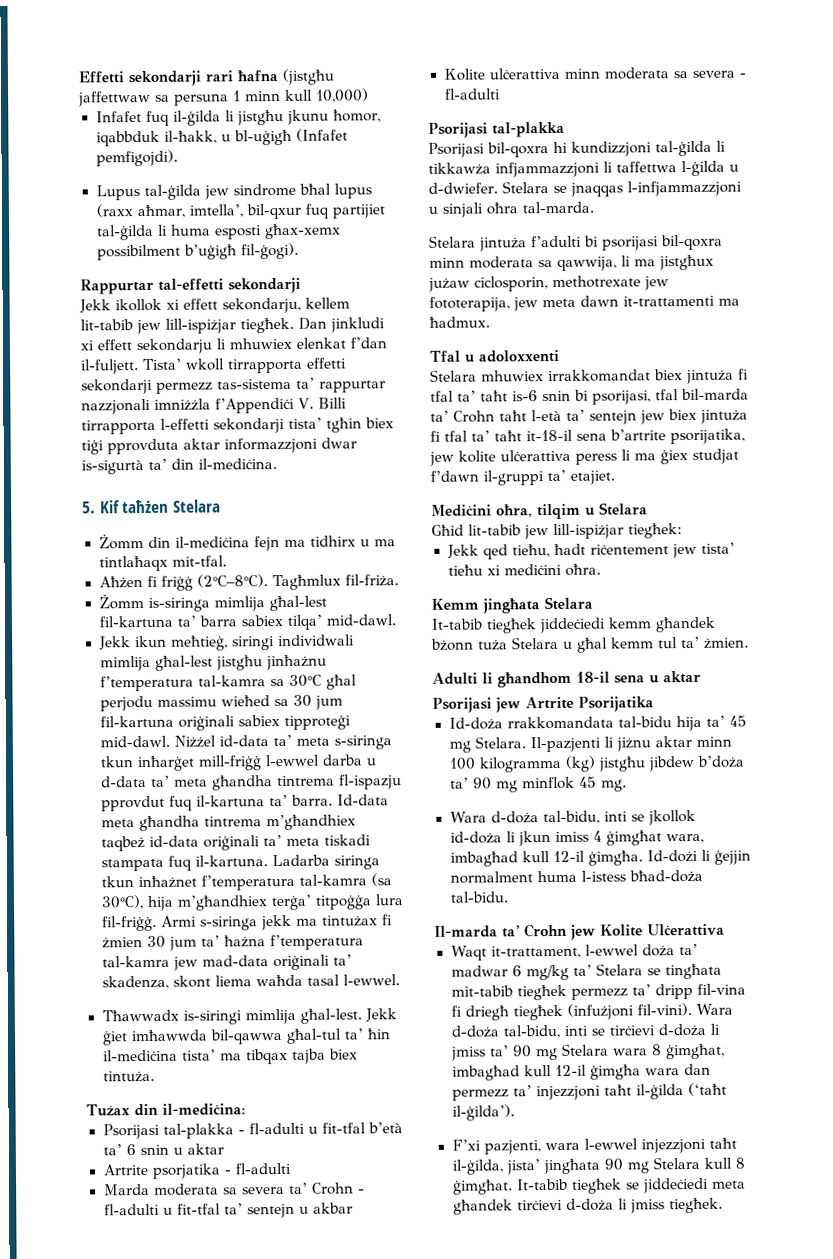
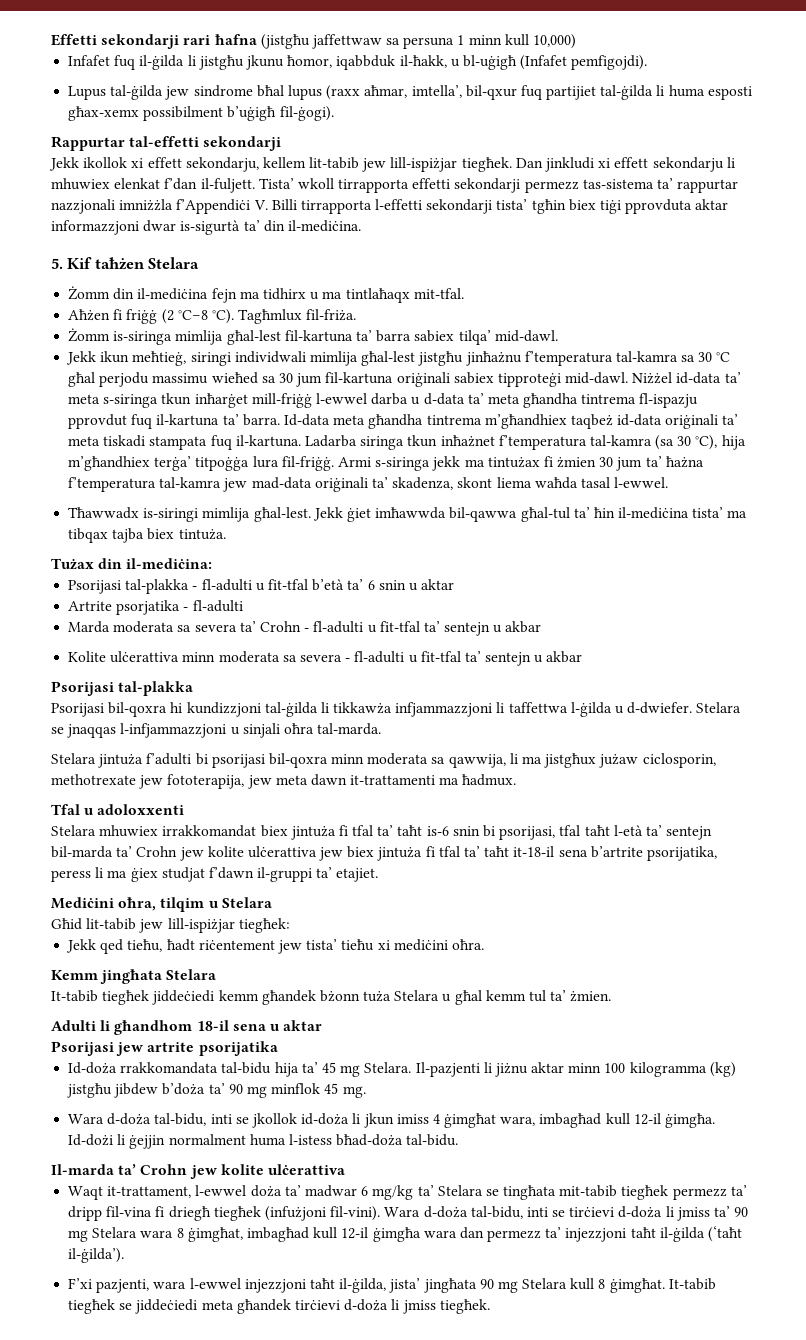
- Aħżen fi friġġ (2°C–8°C).
+ Aħżen fi friġġ (2 °C–8 °C).
- Jekk ikun meħtieġ, siringi individwali mimlija għal-lest jistgħu jinħażnu f’temperatura tal-kamra sa 30°C għal perjodu massimu wieħed sa 30 jum fil-kartuna oriġinali sabiex tipproteġi mid-dawl.
+ Jekk ikun meħtieġ, siringi individwali mimlija għal-lest jistgħu jinħażnu f’temperatura tal-kamra sa 30 °C għal perjodu massimu wieħed sa 30 jum fil-kartuna oriġinali sabiex tipproteġi mid-dawl.
- Ladarba siringa tkun inħażnet f’temperatura tal-kamra (sa 30°C), hija m’għandhiex terġa’ titpoġġa lura fil-friġġ.
+ Ladarba siringa tkun inħażnet f’temperatura tal-kamra (sa 30 °C), hija m’għandhiex terġa’ titpoġġa lura fil-friġġ.
- Kolite ulċerattiva minn moderata sa severa - fl-adulti
+ Kolite ulċerattiva minn moderata sa severa - fl-adulti u fit-tfal ta’ sentejn u akbar
- Stelara mhuwiex irrakkomandat biex jintuża fi tfal ta’ taħt is-6 snin bi psorijasi, tfal bil-marda ta’ Crohn taħt l-età ta’ sentejn jew biex jintuża fi tfal ta’ taħt it-18-il sena b’artrite psorijatika, jew kolite ulċerattiva peress li ma ġiex studjat f’dawn il-gruppi ta’ etajiet.
+ Stelara mhuwiex irrakkomandat biex jintuża fi tfal ta’ taħt is-6 snin bi psorijasi, tfal taħt l-età ta’ sentejn bil-marda ta’ Crohn jew kolite ulċerattiva jew biex jintuża fi tfal ta’ taħt it-18-il sena b’artrite psorijatika, peress li ma ġiex studjat f’dawn il-gruppi ta’ etajiet.
- Psorijasi jew Artrite Psorijatika
+ Psorijasi jew artrite psorijatika
- Il-marda ta’ Crohn jew Kolite Ulċerattiva
+ Il-marda ta’ Crohn jew kolite ulċerattiva

